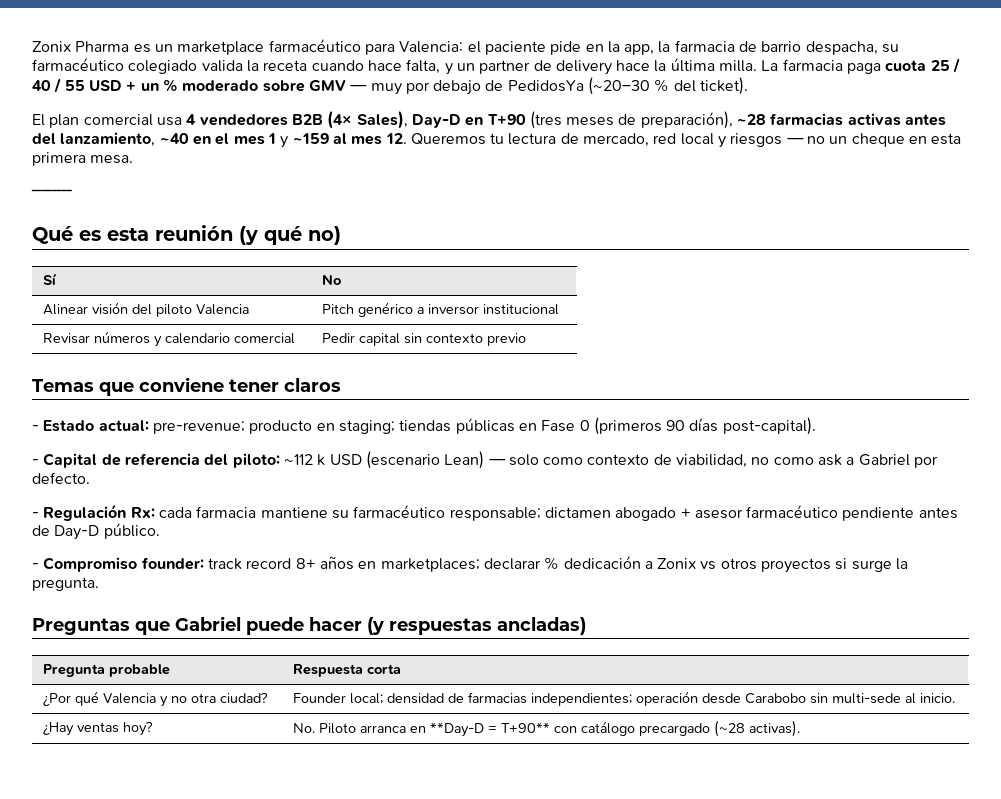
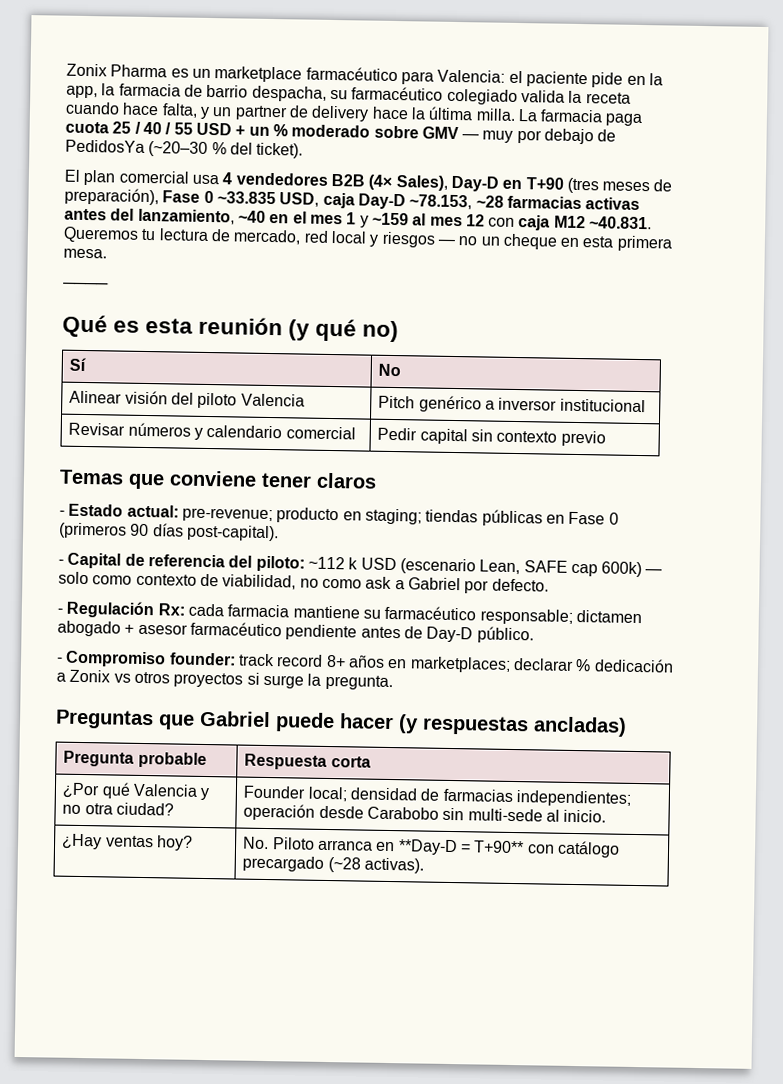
- El plan comercial usa 4 vendedores B2B (4× Sales), Day-D en T+90 (tres meses de preparación), ~28 farmacias activas antes del lanzamiento, ~40 en el mes 1 y ~159 al mes 12. Queremos tu lectura de mercado, red local y riesgos — no un cheque en esta primera mesa.
+ El plan comercial usa 4 vendedores B2B (4× Sales), Day-D en T+90 (tres meses de preparación), Fase 0 ~33.835 USD, caja Day-D ~78.153, ~28 farmacias activas antes del lanzamiento, ~40 en el mes 1 y ~159 al mes 12 con caja M12 ~40.831. Queremos tu lectura de mercado, red local y riesgos — no un cheque en esta primera mesa.
- - Capital de referencia del piloto: ~112 k USD (escenario Lean) — solo como contexto de viabilidad, no como ask a Gabriel por defecto.
+ - Capital de referencia del piloto: ~112 k USD (escenario Lean, SAFE cap 600k) — solo como contexto de viabilidad, no como ask a Gabriel por defecto.

